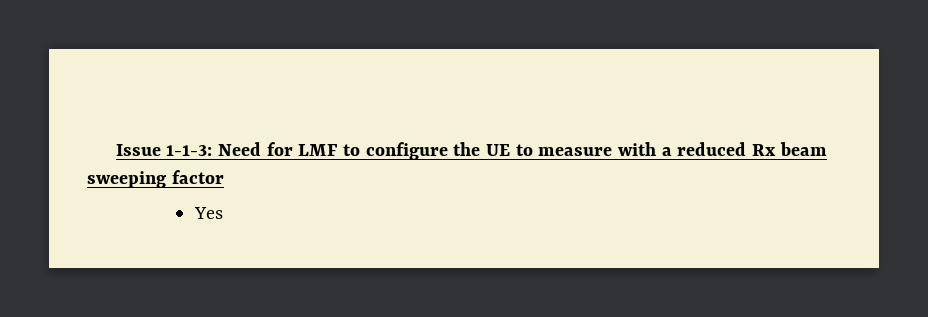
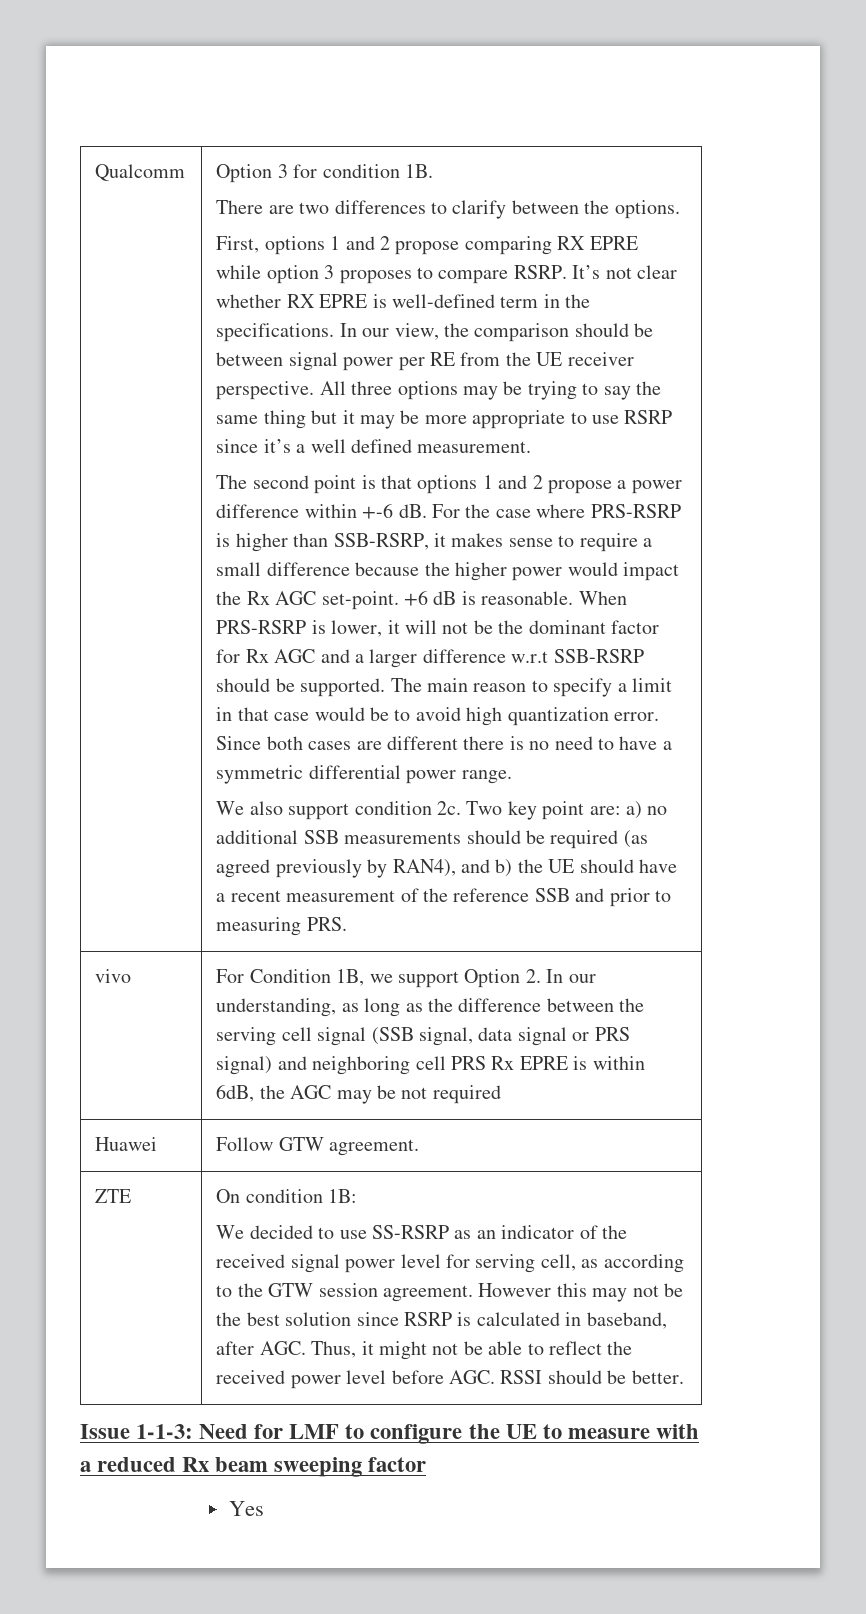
+ Qualcomm | Option 3 for condition 1B.
+ There are two differences to clarify between the options.
+ First, options 1 and 2 propose comparing RX EPRE while option 3 proposes to compare RSRP. It’s not clear whether RX EPRE is well-defined term in the specifications. In our view, the comparison should be between signal power per RE from the UE receiver perspective. All three options may be trying to say the same thing but it may be more appropriate to use RSRP since it’s a well defined measurement.
+ The second point is that options 1 and 2 propose a power difference within +-6 dB. For the case where PRS-RSRP is higher than SSB-RSRP, it makes sense to require a small difference because the higher power would impact the Rx AGC set-point. +6 dB is reasonable. When PRS-RSRP is lower, it will not be the dominant factor for Rx AGC and a larger difference w.r.t SSB-RSRP should be supported. The main reason to specify a limit in that case would be to avoid high quantization error. Since both cases are different there is no need to have a symmetric differential power range.
+ We also support condition 2c. Two key point are: a) no additional SSB measurements should be required (as agreed previously by RAN4), and b) the UE should have a recent measurement of the reference SSB and prior to measuring PRS.
+ vivo | For Condition 1B, we support Option 2. In our understanding, as long as the difference between the serving cell signal (SSB signal, data signal or PRS signal) and neighboring cell PRS Rx EPRE is within 6dB, the AGC may be not required
+ Huawei | Follow GTW agreement.
+ ZTE | On condition 1B:
+ We decided to use SS-RSRP as an indicator of the received signal power level for serving cell, as according to the GTW session agreement. However this may not be the best solution since RSRP is calculated in baseband, after AGC. Thus, it might not be able to reflect the received power level before AGC. RSSI should be better.

